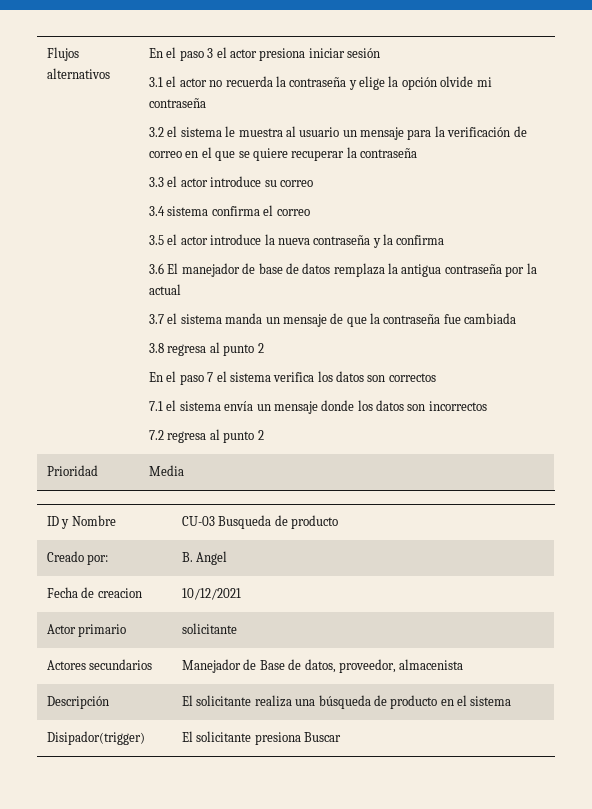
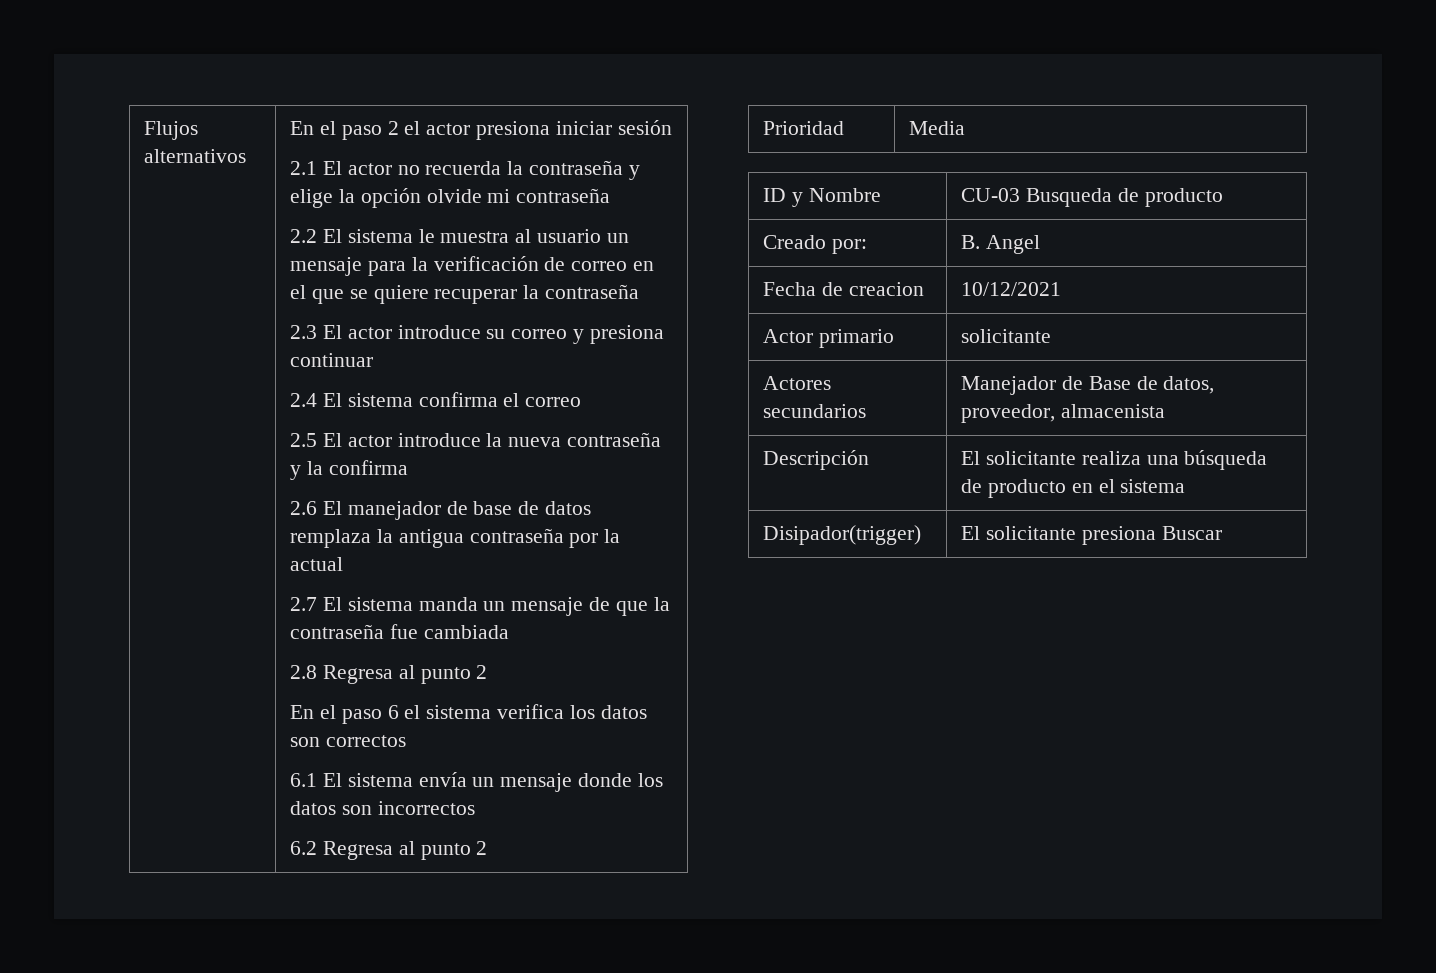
- En el paso 3 el actor presiona iniciar sesión
+ En el paso 2 el actor presiona iniciar sesión
- 3.1 el actor no recuerda la contraseña y elige la opción olvide mi contraseña
+ 2.1 El actor no recuerda la contraseña y elige la opción olvide mi contraseña
- 3.2 el sistema le muestra al usuario un mensaje para la verificación de correo en el que se quiere recuperar la contraseña
+ 2.2 El sistema le muestra al usuario un mensaje para la verificación de correo en el que se quiere recuperar la contraseña
- 3.3 el actor introduce su correo
- 3.4 sistema confirma el correo
+ 2.3 El actor introduce su correo y presiona continuar
+ 2.4 El sistema confirma el correo
- 3.5 el actor introduce la nueva contraseña y la confirma
+ 2.5 El actor introduce la nueva contraseña y la confirma
- 3.6 El manejador de base de datos remplaza la antigua contraseña por la actual
+ 2.6 El manejador de base de datos remplaza la antigua contraseña por la actual
- 3.7 el sistema manda un mensaje de que la contraseña fue cambiada
+ 2.7 El sistema manda un mensaje de que la contraseña fue cambiada
- 3.8 regresa al punto 2
+ 2.8 Regresa al punto 2
- En el paso 7 el sistema verifica los datos son correctos
+ En el paso 6 el sistema verifica los datos son correctos
- 7.1 el sistema envía un mensaje donde los datos son incorrectos
+ 6.1 El sistema envía un mensaje donde los datos son incorrectos
- 7.2 regresa al punto 2
+ 6.2 Regresa al punto 2

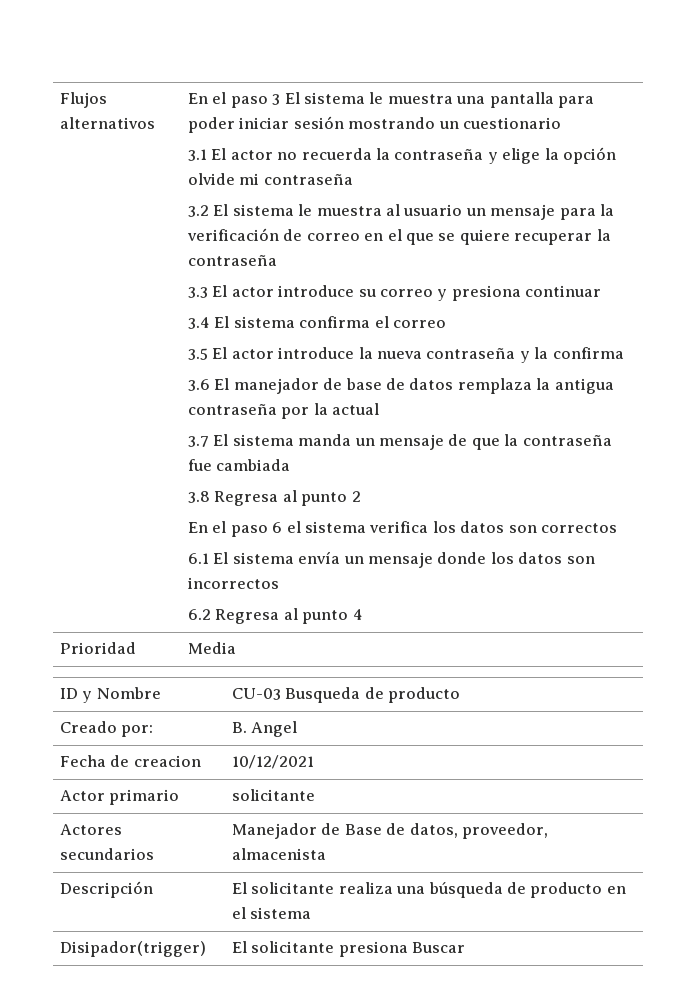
- En el paso 2 el actor presiona iniciar sesión
- 2.1 El actor no recuerda la contraseña y elige la opción olvide mi contraseña
+ En el paso 3 El sistema le muestra una pantalla para poder iniciar sesión mostrando un cuestionario
+ 3.1 El actor no recuerda la contraseña y elige la opción olvide mi contraseña
- 2.2 El sistema le muestra al usuario un mensaje para la verificación de correo en el que se quiere recuperar la contraseña
+ 3.2 El sistema le muestra al usuario un mensaje para la verificación de correo en el que se quiere recuperar la contraseña
- 2.3 El actor introduce su correo y presiona continuar
+ 3.3 El actor introduce su correo y presiona continuar
- 2.4 El sistema confirma el correo
+ 3.4 El sistema confirma el correo
- 2.5 El actor introduce la nueva contraseña y la confirma
+ 3.5 El actor introduce la nueva contraseña y la confirma
- 2.6 El manejador de base de datos remplaza la antigua contraseña por la actual
+ 3.6 El manejador de base de datos remplaza la antigua contraseña por la actual
- 2.7 El sistema manda un mensaje de que la contraseña fue cambiada
+ 3.7 El sistema manda un mensaje de que la contraseña fue cambiada
- 2.8 Regresa al punto 2
+ 3.8 Regresa al punto 2
- 6.2 Regresa al punto 2
+ 6.2 Regresa al punto 4

